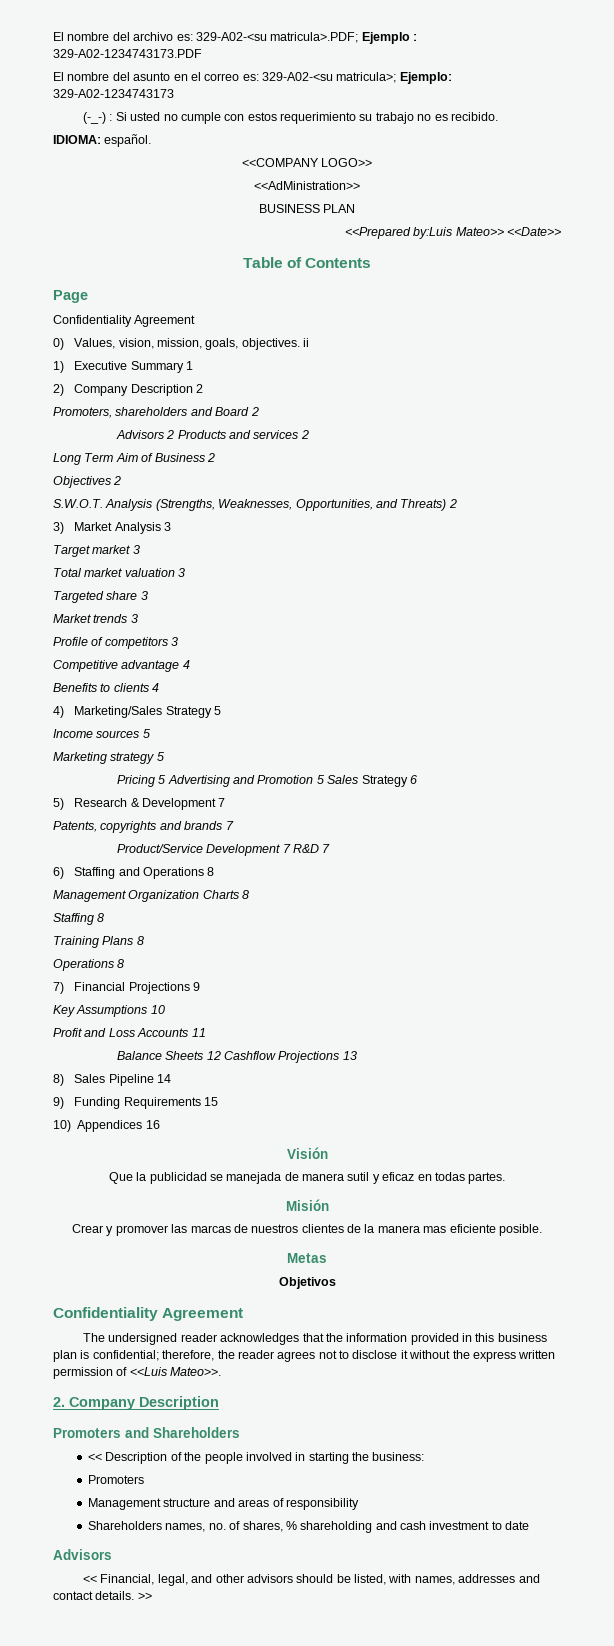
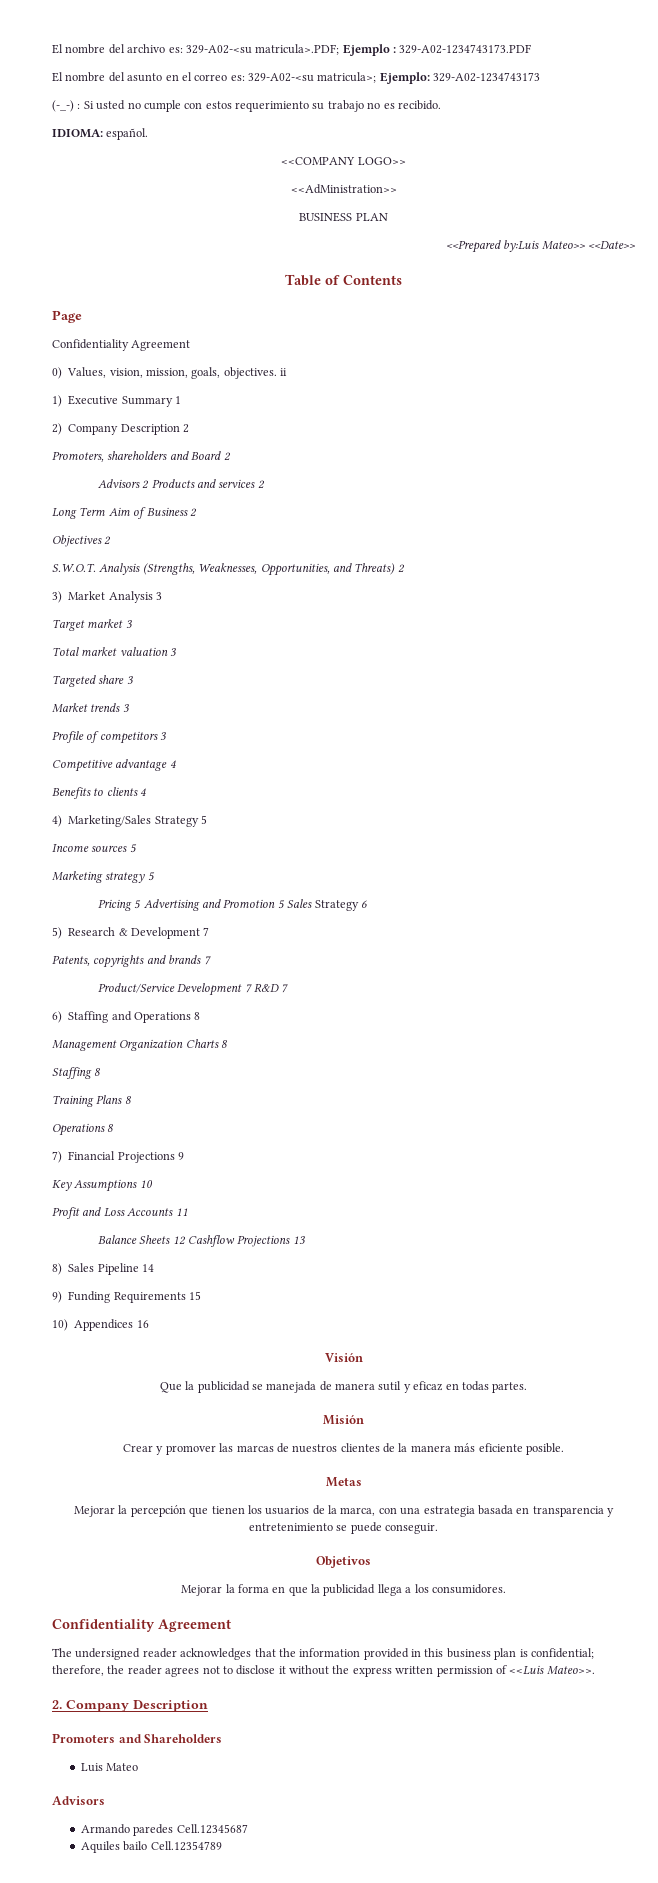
- Crear y promover las marcas de nuestros clientes de la manera mas eficiente posible.
+ Crear y promover las marcas de nuestros clientes de la manera más eficiente posible.
+ Mejorar la percepción que tienen los usuarios de la marca, con una estrategia basada en transparencia y entretenimiento se puede conseguir.
  Objetivos
+ Mejorar la forma en que la publicidad llega a los consumidores.
- << Description of the people involved in starting the business:
- Promoters
- Management structure and areas of responsibility
- Shareholders names, no. of shares, % shareholding and cash investment to date
+ Luis Mateo
  Advisors
- << Financial, legal, and other advisors should be listed, with names, addresses and contact details. >>
+ Armando paredes Cell.12345687
+ Aquiles bailo Cell.12354789

